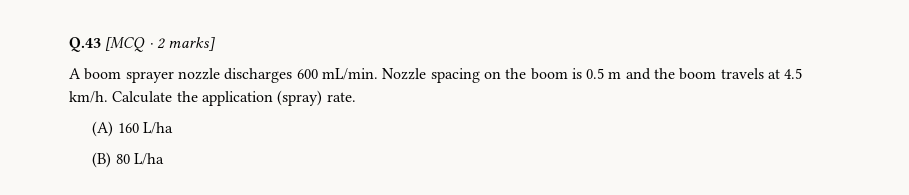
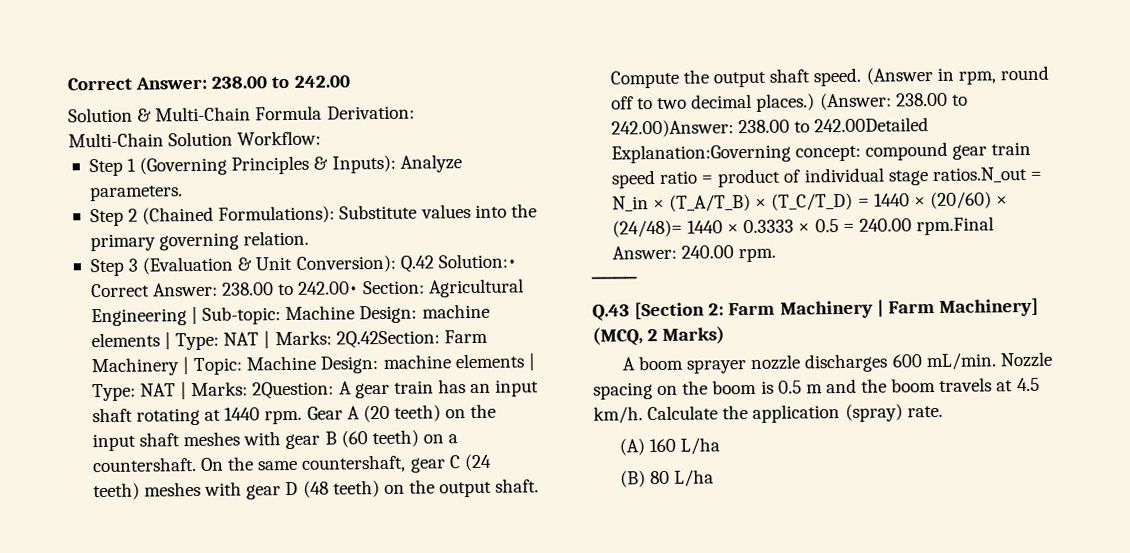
- Q.43 [MCQ · 2 marks]
+ Correct Answer: 238.00 to 242.00
+ Solution & Multi-Chain Formula Derivation:
+ Multi-Chain Solution Workflow:
+ Step 1 (Governing Principles & Inputs): Analyze parameters.
+ Step 2 (Chained Formulations): Substitute values into the primary governing relation.
+ Step 3 (Evaluation & Unit Conversion): Q.42 Solution:• Correct Answer: 238.00 to 242.00• Section: Agricultural Engineering | Sub-topic: Machine Design: machine elements | Type: NAT | Marks: 2Q.42Section: Farm Machinery | Topic: Machine Design: machine elements | Type: NAT | Marks: 2Question: A gear train has an input shaft rotating at 1440 rpm. Gear A (20 teeth) on the input shaft meshes with gear B (60 teeth) on a countershaft. On the same countershaft, gear C (24 teeth) meshes with gear D (48 teeth) on the output shaft. Compute the output shaft speed. (Answer in rpm, round off to two decimal places.) (Answer: 238.00 to 242.00)Answer: 238.00 to 242.00Detailed Explanation:Governing concept: compound gear train speed ratio = product of individual stage ratios.N_out = N_in × (T_A/T_B) × (T_C/T_D) = 1440 × (20/60) × (24/48)= 1440 × 0.3333 × 0.5 = 240.00 rpm.Final Answer: 240.00 rpm.
+ ────
+ Q.43 [Section 2: Farm Machinery | Farm Machinery] (MCQ, 2 Marks)

